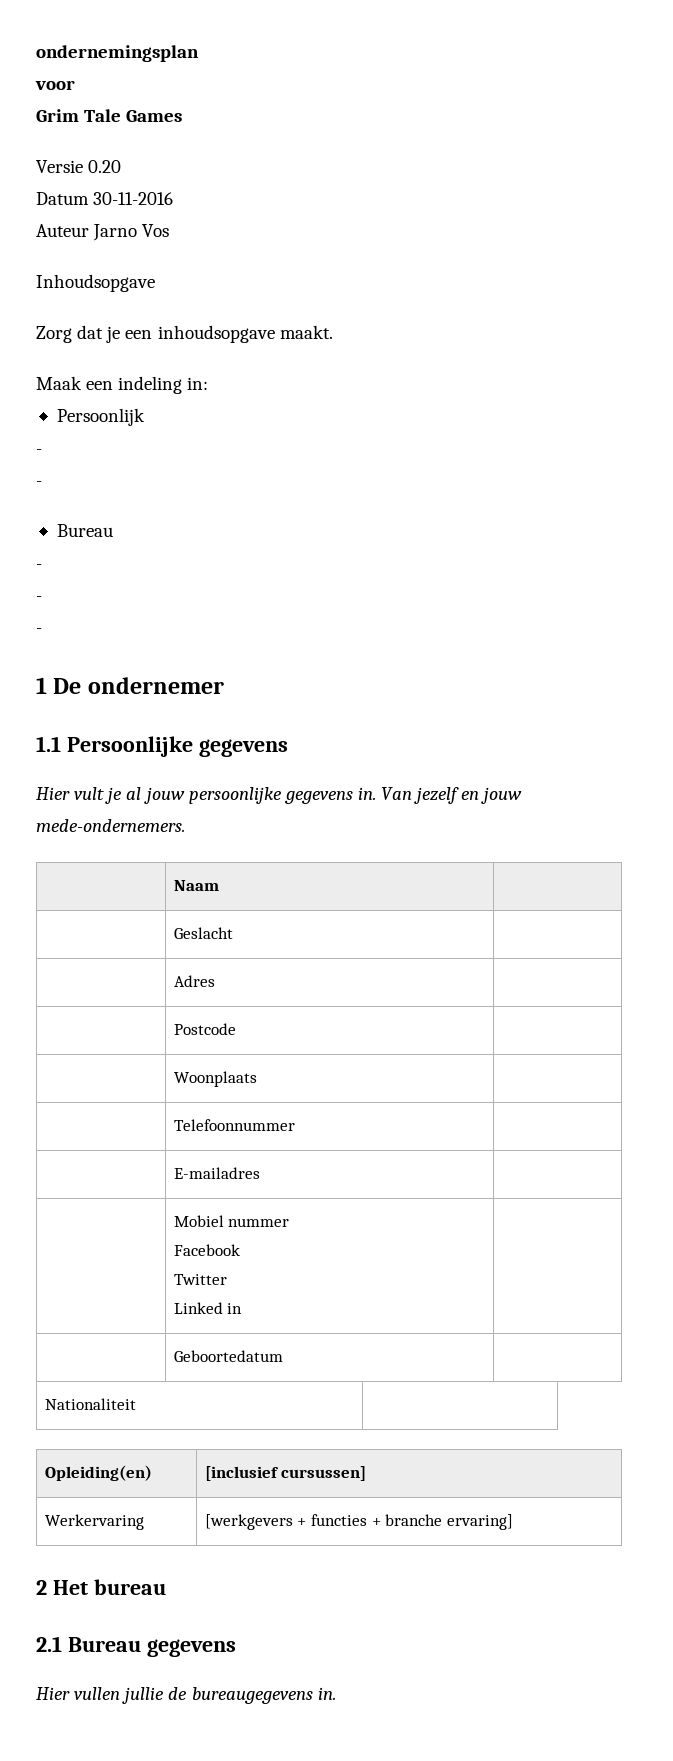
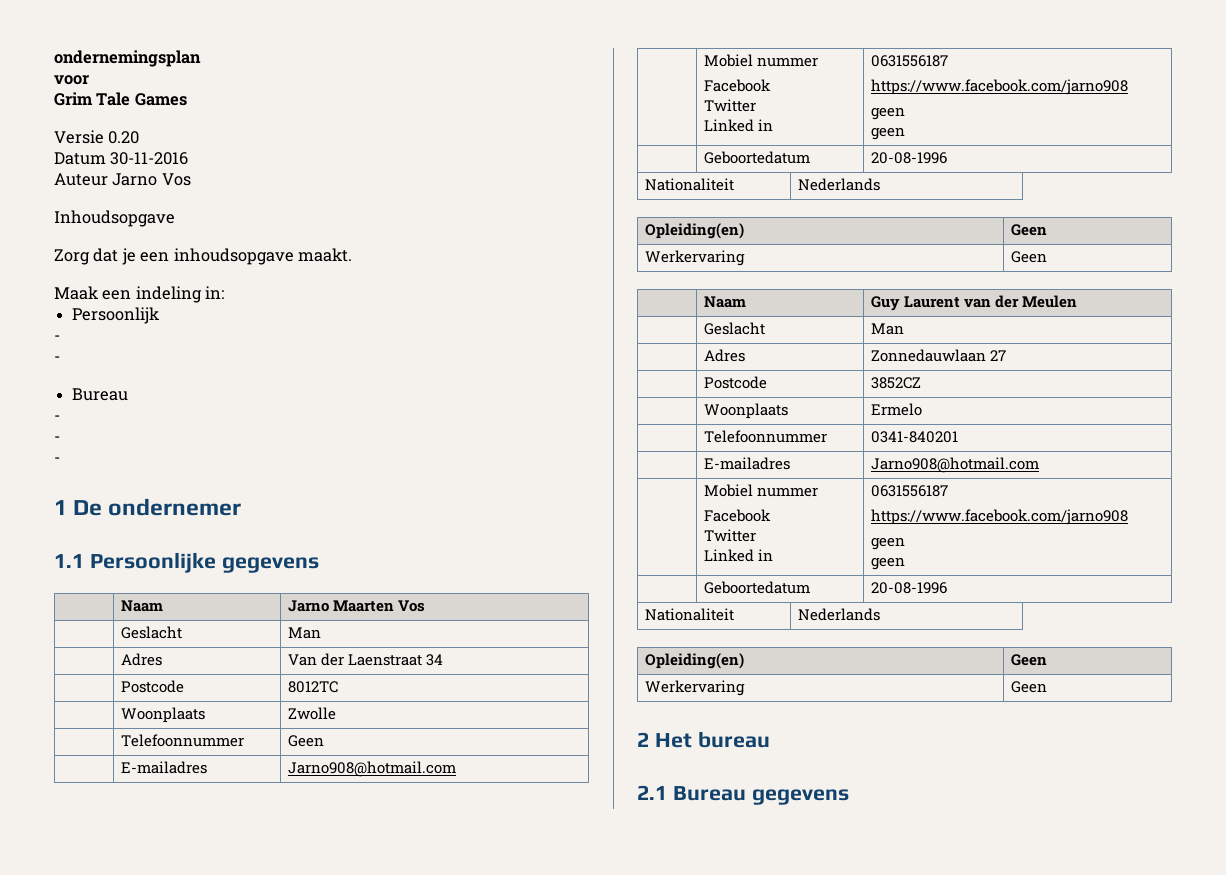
- Hier vult je al jouw persoonlijke gegevens in. Van jezelf en jouw mede-ondernemers.
- | Naam |
- | Geslacht |
- | Adres |
- | Postcode |
- | Woonplaats |
- | Telefoonnummer |
- | E-mailadres |
+ | Naam | Jarno Maarten Vos
+ | Geslacht | Man
+ | Adres | Van der Laenstraat 34
+ | Postcode | 8012TC
+ | Woonplaats | Zwolle
+ | Telefoonnummer | Geen
+ | E-mailadres | Jarno908@hotmail.com
  | Mobiel nummer
  Facebook
  Twitter
- Linked in |
- | Geboortedatum |
- Nationaliteit |
- Opleiding(en) | [inclusief cursussen]
- Werkervaring | [werkgevers + functies + branche ervaring]
+ Linked in | 0631556187
+ https://www.facebook.com/jarno908
+ geen
+ geen
+ | Geboortedatum | 20-08-1996
+ Nationaliteit | Nederlands
+ Opleiding(en) | Geen
+ Werkervaring | Geen
+ | Naam | Guy Laurent van der Meulen
+ | Geslacht | Man
+ | Adres | Zonnedauwlaan 27
+ | Postcode | 3852CZ
+ | Woonplaats | Ermelo
+ | Telefoonnummer | 0341-840201
+ | E-mailadres | Jarno908@hotmail.com
+ | Mobiel nummer
+ Facebook
+ Twitter
+ Linked in | 0631556187
+ https://www.facebook.com/jarno908
+ geen
+ geen
+ | Geboortedatum | 20-08-1996
+ Nationaliteit | Nederlands
+ Opleiding(en) | Geen
+ Werkervaring | Geen
- Hier vullen jullie de bureaugegevens in.

